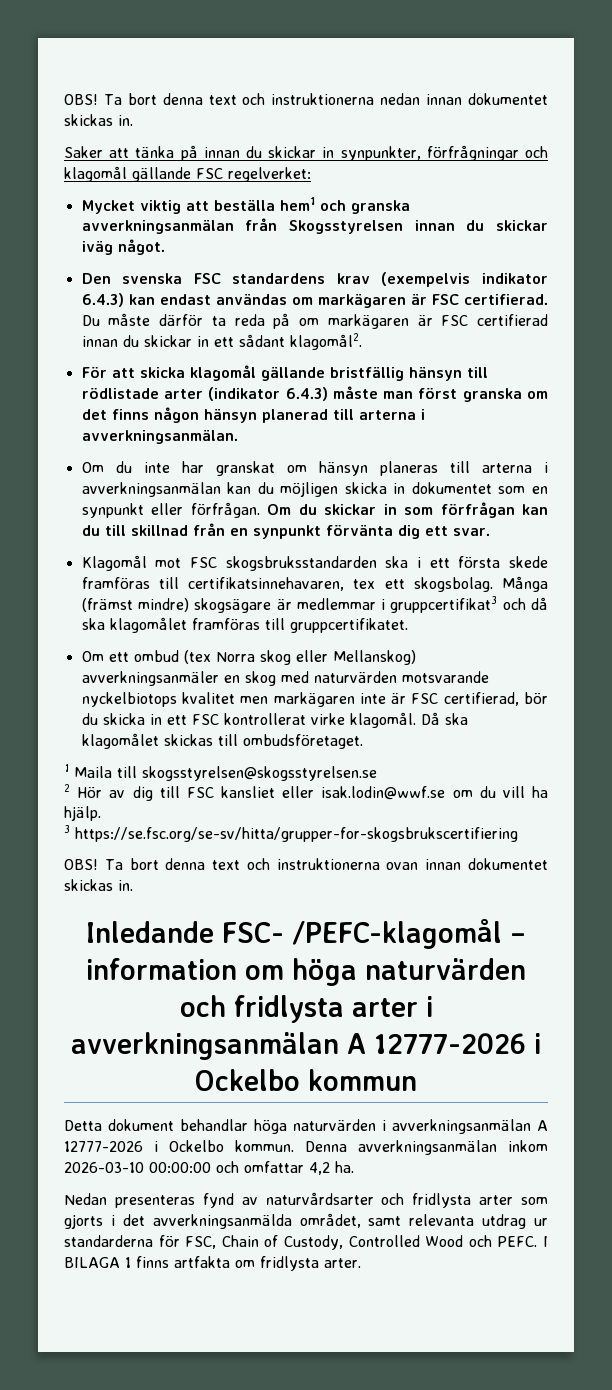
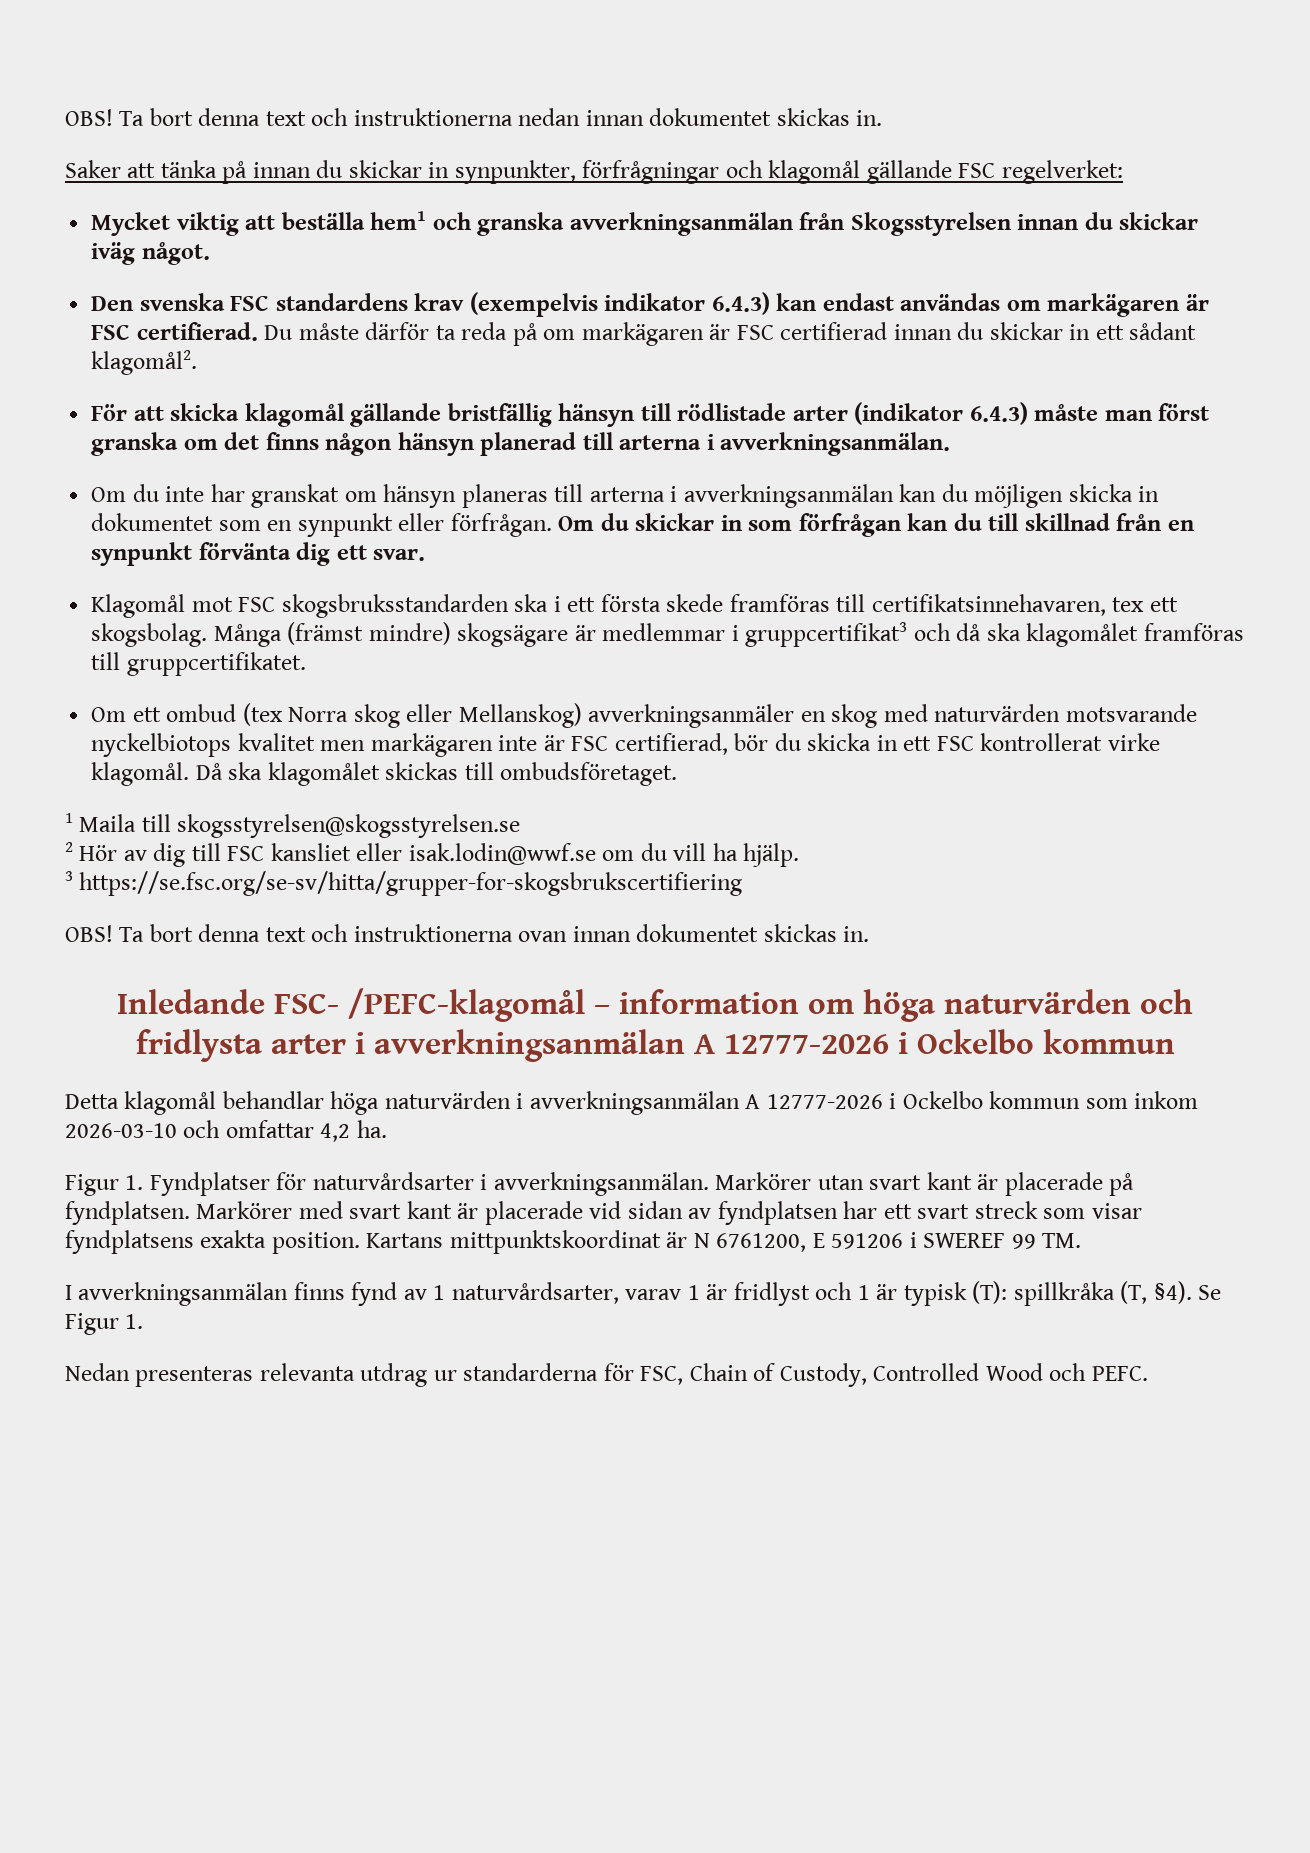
- Detta dokument behandlar höga naturvärden i avverkningsanmälan A 12777-2026 i Ockelbo kommun. Denna avverkningsanmälan inkom 2026-03-10 00:00:00 och omfattar 4,2 ha.
+ Detta klagomål behandlar höga naturvärden i avverkningsanmälan A 12777-2026 i Ockelbo kommun som inkom 2026-03-10 och omfattar 4,2 ha.
- Nedan presenteras fynd av naturvårdsarter och fridlysta arter som gjorts i det avverkningsanmälda området, samt relevanta utdrag ur standarderna för FSC, Chain of Custody, Controlled Wood och PEFC. I BILAGA 1 finns artfakta om fridlysta arter.
+ Figur 1. Fyndplatser för naturvårdsarter i avverkningsanmälan. Markörer utan svart kant är placerade på fyndplatsen. Markörer med svart kant är placerade vid sidan av fyndplatsen har ett svart streck som visar fyndplatsens exakta position. Kartans mittpunktskoordinat är N 6761200, E 591206 i SWEREF 99 TM.
+ I avverkningsanmälan finns fynd av 1 naturvårdsarter, varav 1 är fridlyst och 1 är typisk (T): spillkråka (T, §4). Se Figur 1.
+ Nedan presenteras relevanta utdrag ur standarderna för FSC, Chain of Custody, Controlled Wood och PEFC.

